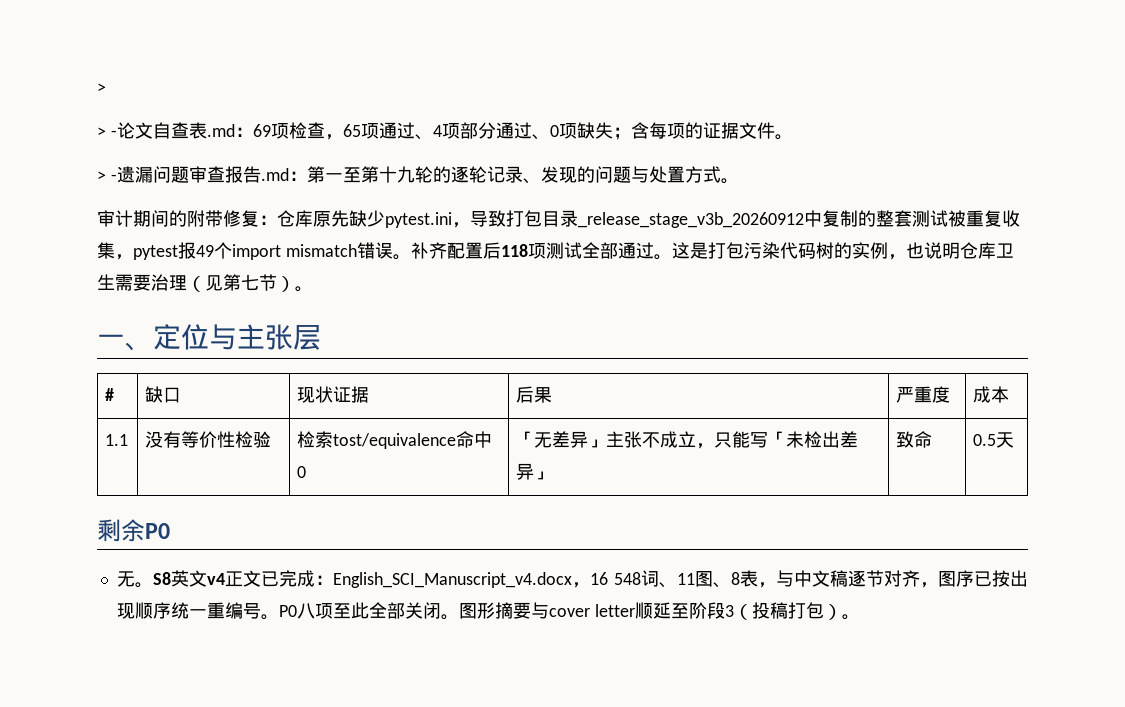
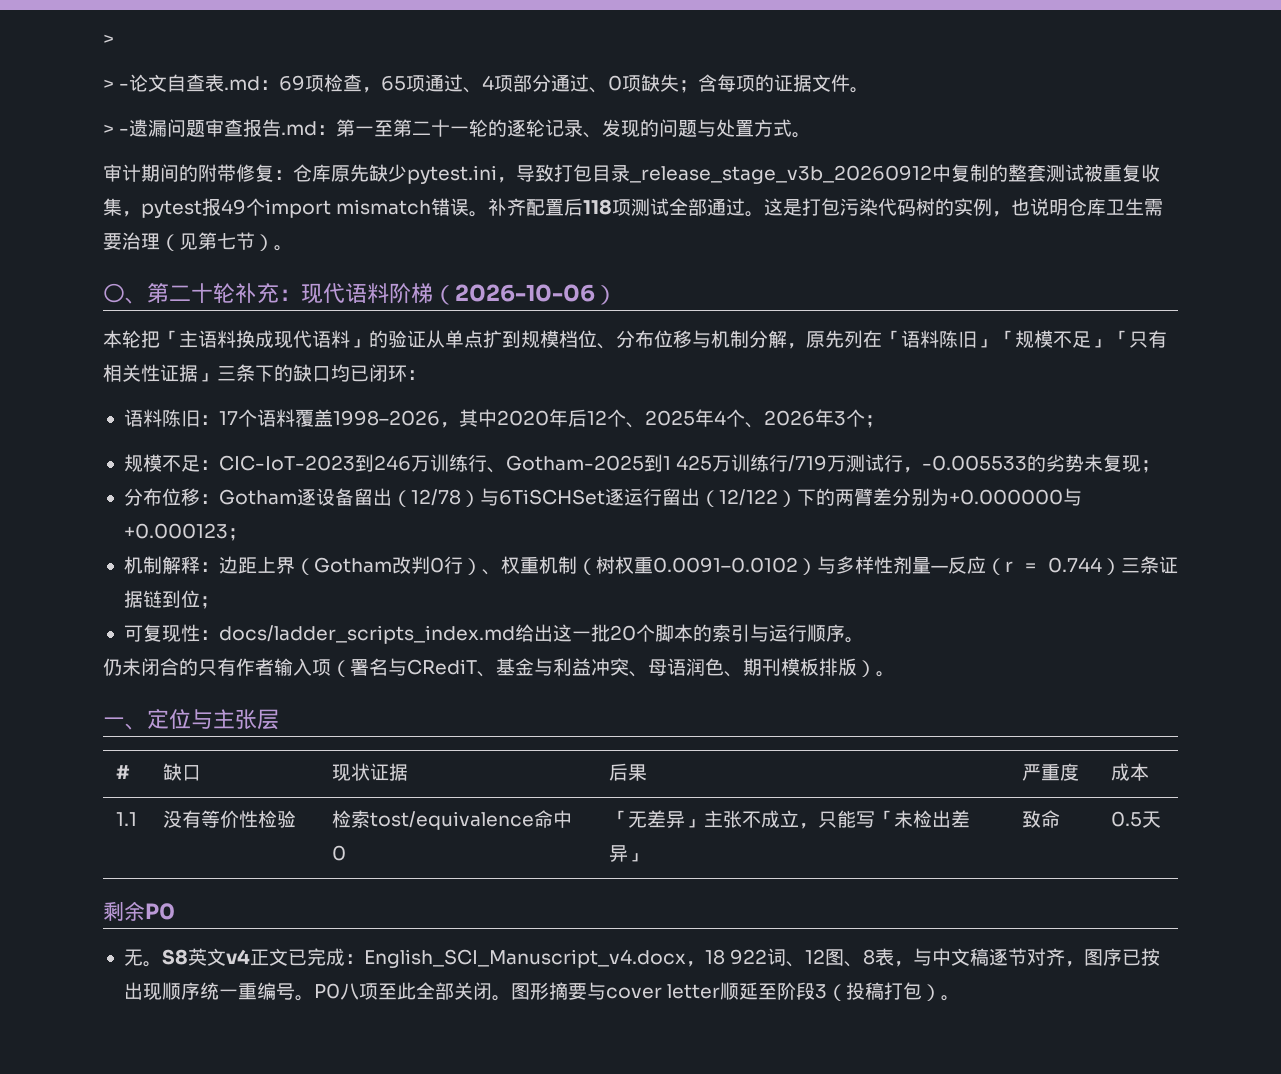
- > -遗漏问题审查报告.md：第一至第十九轮的逐轮记录、发现的问题与处置方式。
+ > -遗漏问题审查报告.md：第一至第二十一轮的逐轮记录、发现的问题与处置方式。
+ 〇、第二十轮补充：现代语料阶梯（2026-10-06）
+ 本轮把「主语料换成现代语料」的验证从单点扩到规模档位、分布位移与机制分解，原先列在「语料陈旧」「规模不足」「只有相关性证据」三条下的缺口均已闭环：
+ 语料陈旧：17个语料覆盖1998–2026，其中2020年后12个、2025年4个、2026年3个；
+ 规模不足：CIC-IoT-2023到246万训练行、Gotham-2025到1 425万训练行/719万测试行，-0.005533的劣势未复现；
+ 分布位移：Gotham逐设备留出（12/78）与6TiSCHSet逐运行留出（12/122）下的两臂差分别为+0.000000与+0.000123；
+ 机制解释：边距上界（Gotham改判0行）、权重机制（树权重0.0091–0.0102）与多样性剂量—反应（r = 0.744）三条证据链到位；
+ 可复现性：docs/ladder_scripts_index.md给出这一批20个脚本的索引与运行顺序。
+ 仍未闭合的只有作者输入项（署名与CRediT、基金与利益冲突、母语润色、期刊模板排版）。
- S8英文v4正文已完成：English_SCI_Manuscript_v4.docx，16 548词、11图、8表，与中文稿逐节对齐，图序已按出现顺序统一重编号。
+ S8英文v4正文已完成：English_SCI_Manuscript_v4.docx，18 922词、12图、8表，与中文稿逐节对齐，图序已按出现顺序统一重编号。

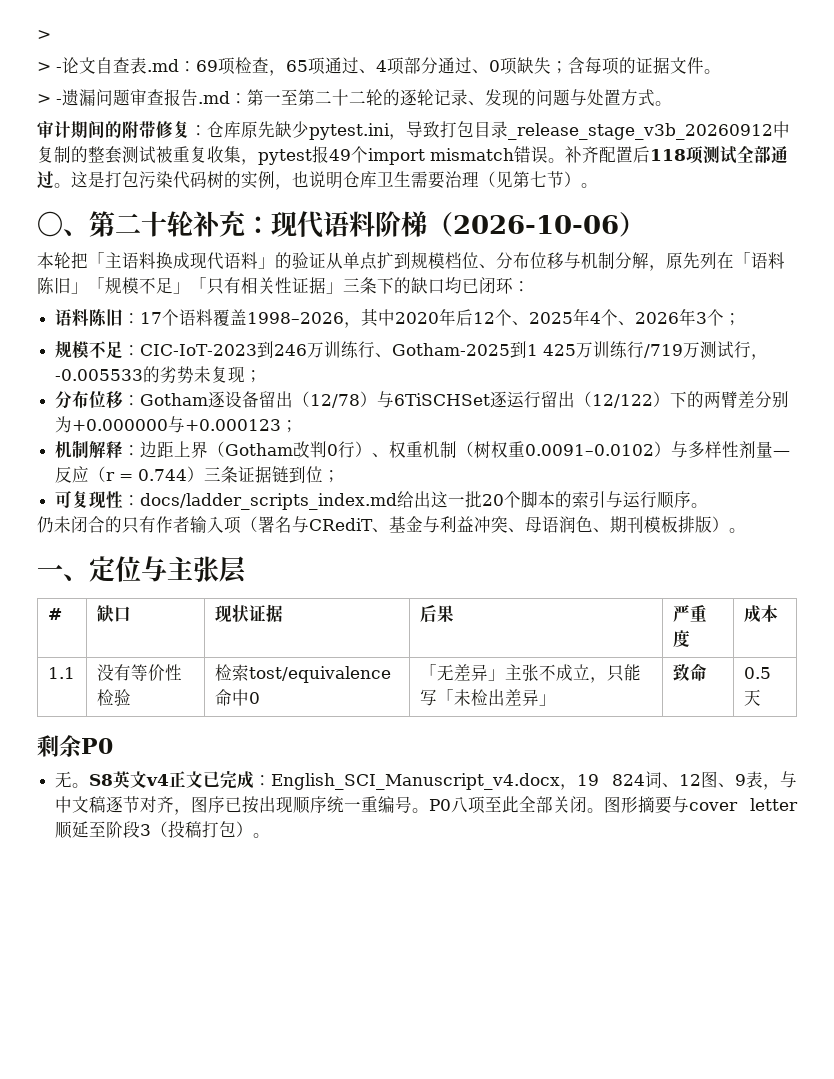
- > -遗漏问题审查报告.md：第一至第二十一轮的逐轮记录、发现的问题与处置方式。
+ > -遗漏问题审查报告.md：第一至第二十二轮的逐轮记录、发现的问题与处置方式。
- S8英文v4正文已完成：English_SCI_Manuscript_v4.docx，18 922词、12图、8表，与中文稿逐节对齐，图序已按出现顺序统一重编号。
+ S8英文v4正文已完成：English_SCI_Manuscript_v4.docx，19 824词、12图、9表，与中文稿逐节对齐，图序已按出现顺序统一重编号。

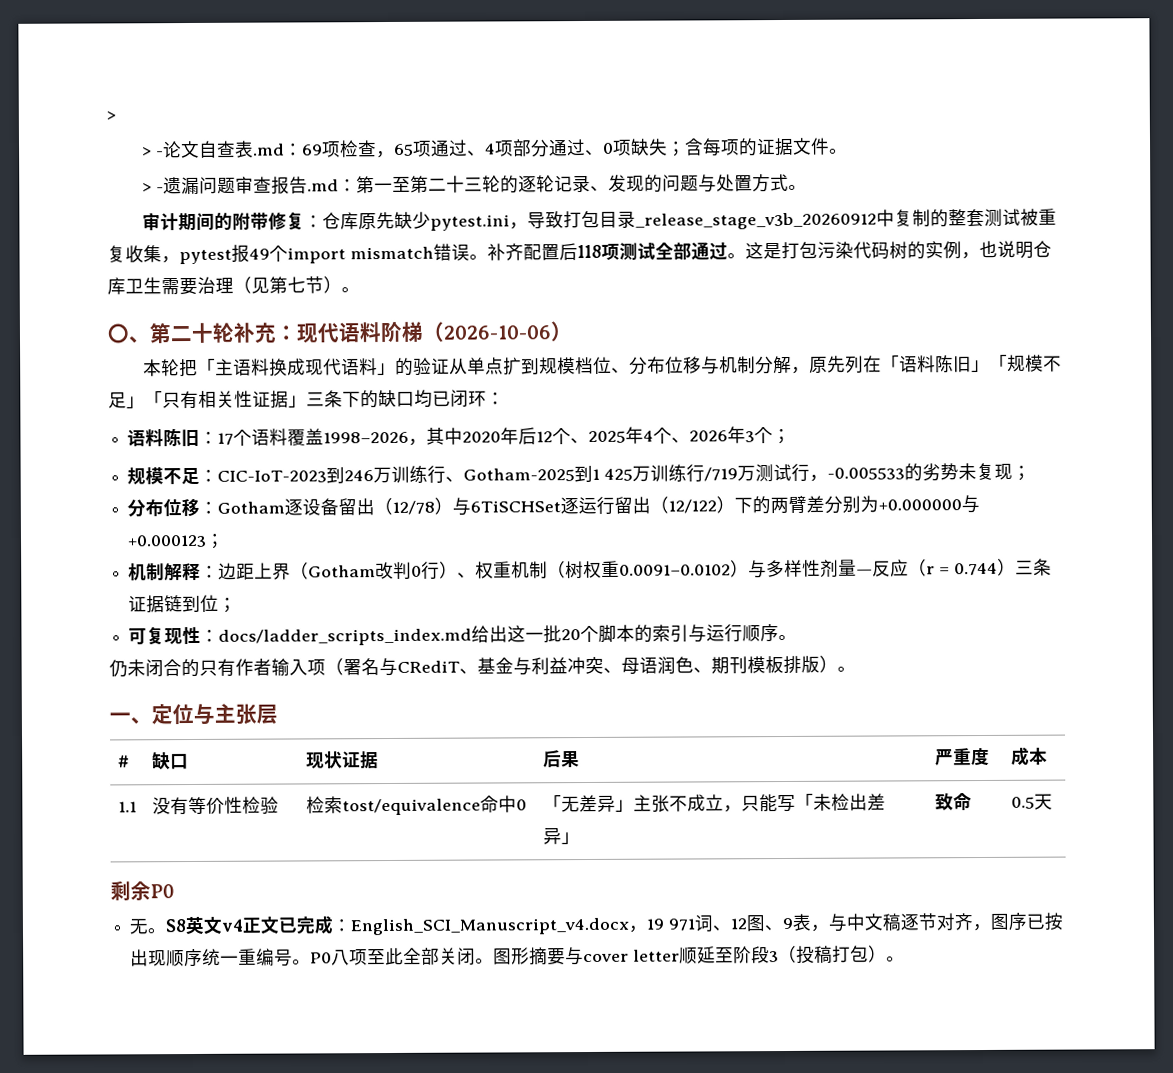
- > -遗漏问题审查报告.md：第一至第二十二轮的逐轮记录、发现的问题与处置方式。
+ > -遗漏问题审查报告.md：第一至第二十三轮的逐轮记录、发现的问题与处置方式。
- S8英文v4正文已完成：English_SCI_Manuscript_v4.docx，19 824词、12图、9表，与中文稿逐节对齐，图序已按出现顺序统一重编号。
+ S8英文v4正文已完成：English_SCI_Manuscript_v4.docx，19 971词、12图、9表，与中文稿逐节对齐，图序已按出现顺序统一重编号。

